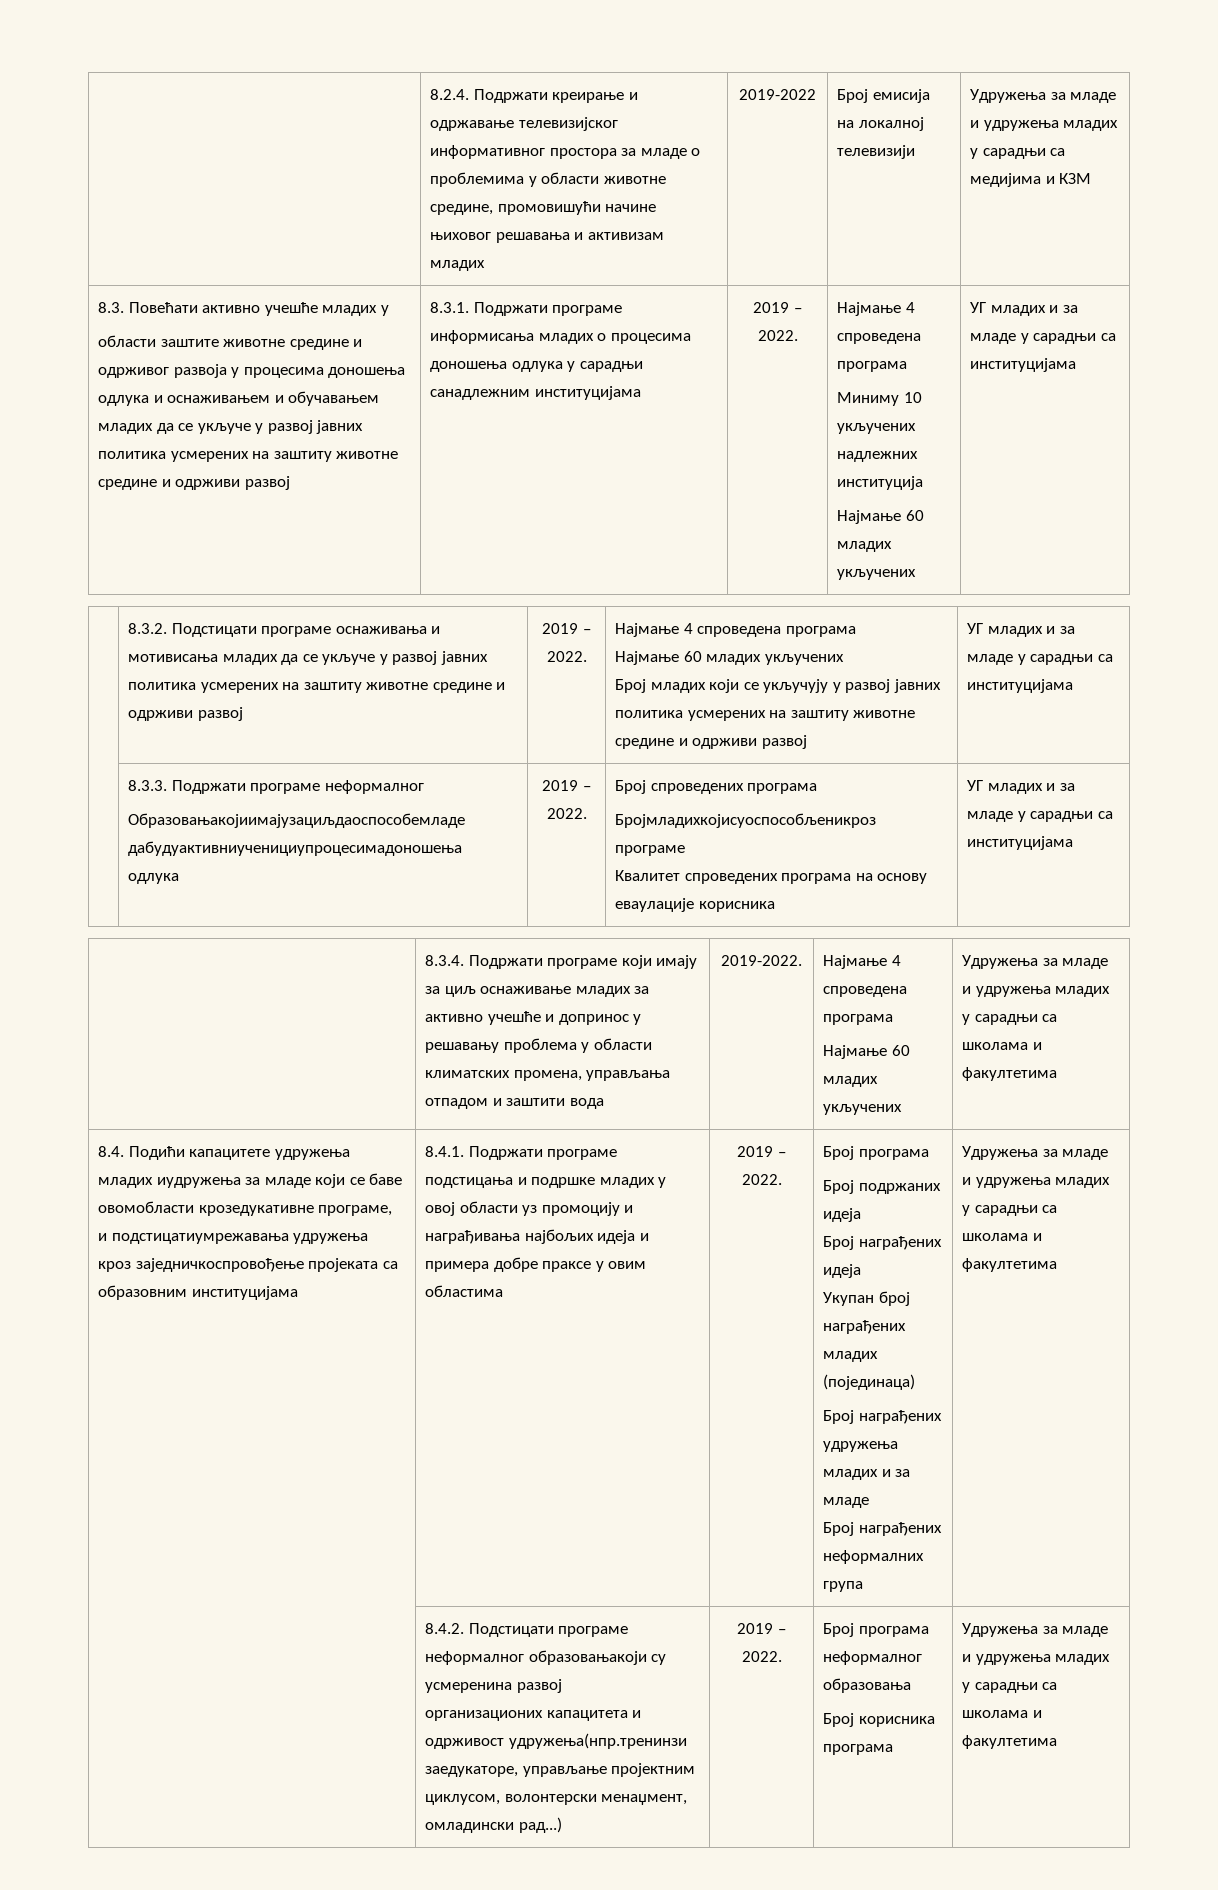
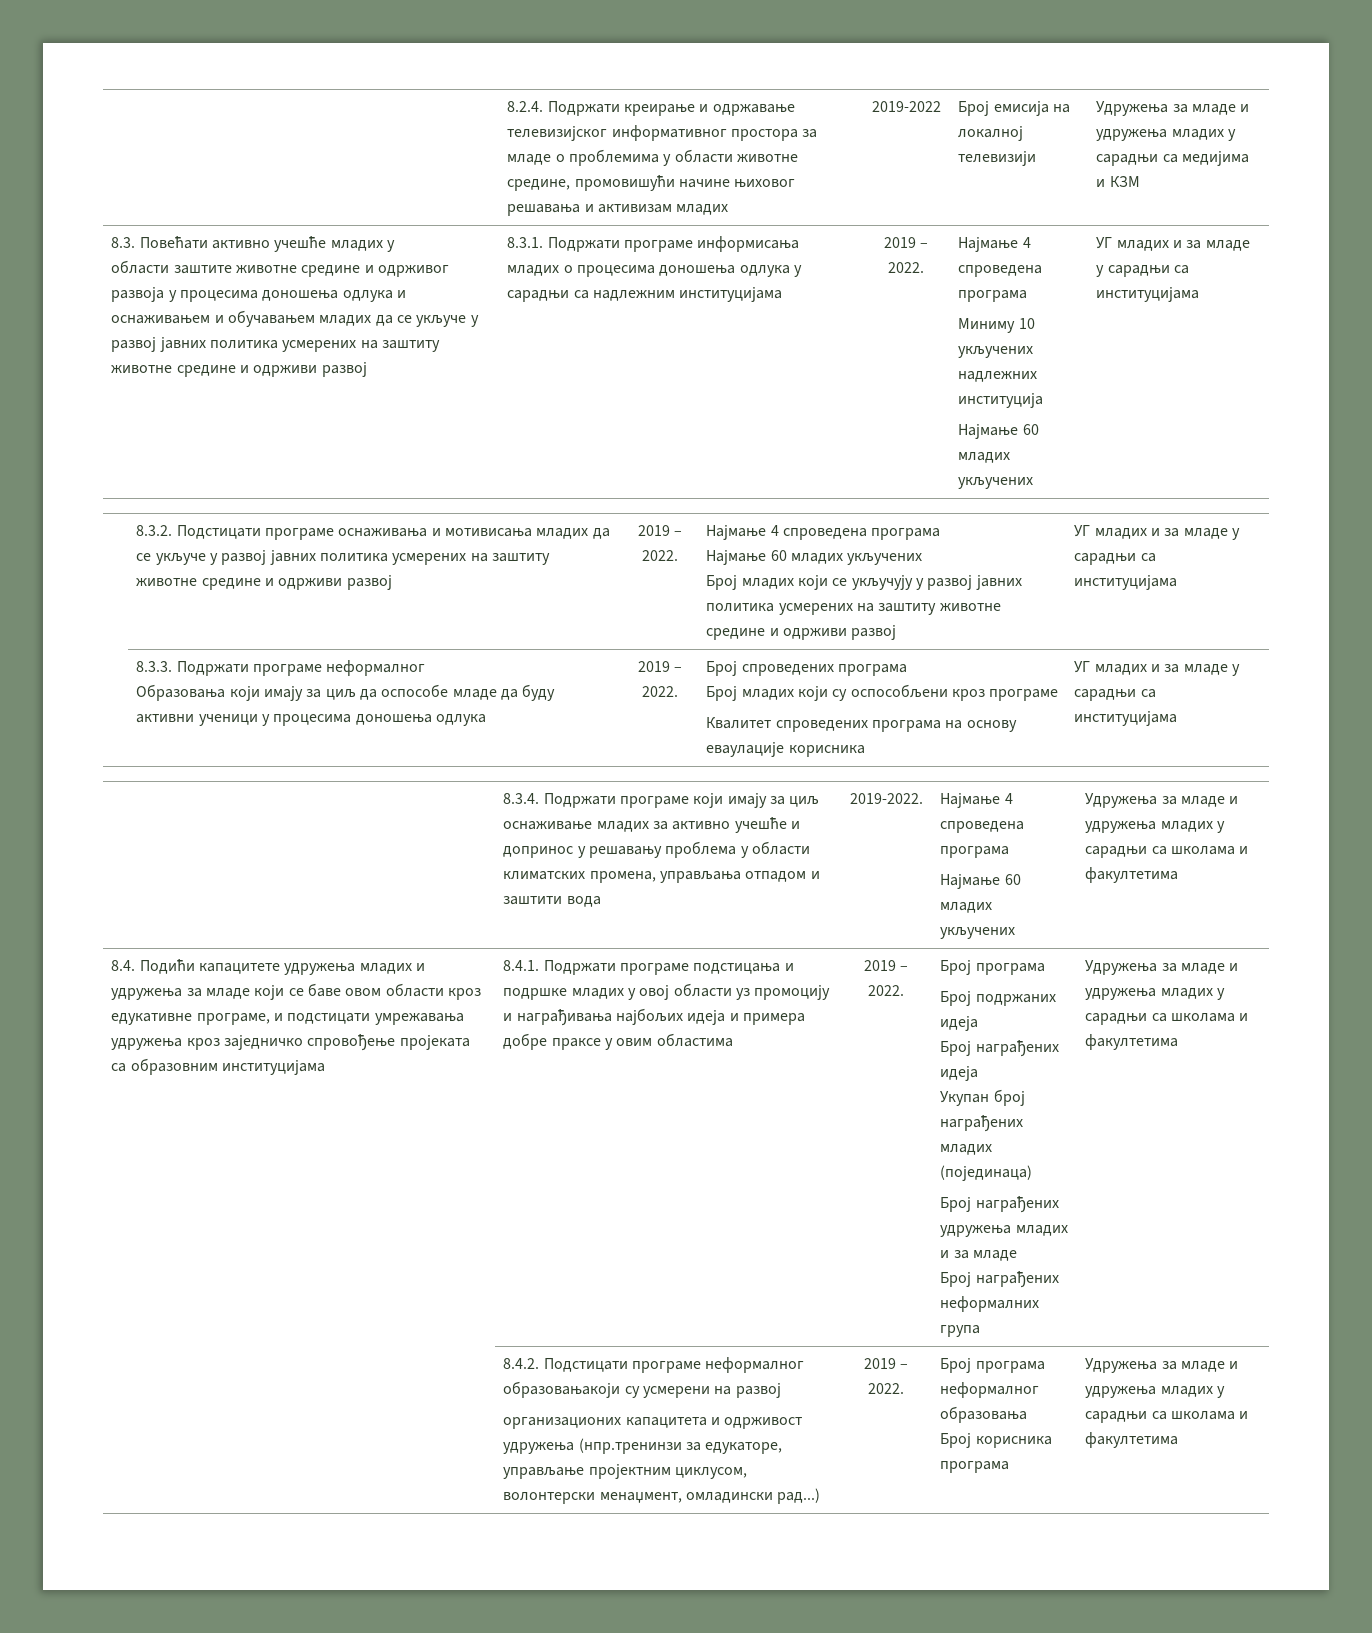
- 8.3.1. Подржати програме информисања младих о процесима доношења одлука у сарадњи санадлежним институцијама
+ 8.3.1. Подржати програме информисања младих о процесима доношења одлука у сарадњи са надлежним институцијама
- Образовањакојиимајузациљдаоспособемладе дабудуактивниученициупроцесимадоношења одлука
+ Образовања који имају за циљ да оспособе младе да буду активни ученици у процесима доношења одлука
- Бројмладихкојисуоспособљеникроз програме
+ Број младих који су оспособљени кроз програме
- 8.4. Подићи капацитете удружења младих иудружења за младе који се баве овомобласти крозедукативне програме, и подстицатиумрежавања удружења кроз заједничкоспровођење пројеката са образовним институцијама
+ 8.4. Подићи капацитете удружења младих и удружења за младе који се баве овом области кроз едукативне програме, и подстицати умрежавања удружења кроз заједничко спровођење пројеката са образовним институцијама
- 8.4.2. Подстицати програме неформалног образовањакоји су усмеренина развој
+ 8.4.2. Подстицати програме неформалног образовањакоји су усмерени на развој
- организационих капацитета и одрживост удружења(нпр.тренинзи заедукаторе, управљање пројектним циклусом, волонтерски менаџмент, омладински рад...)
+ организационих капацитета и одрживост удружења (нпр.тренинзи за едукаторе, управљање пројектним циклусом, волонтерски менаџмент, омладински рад...)

